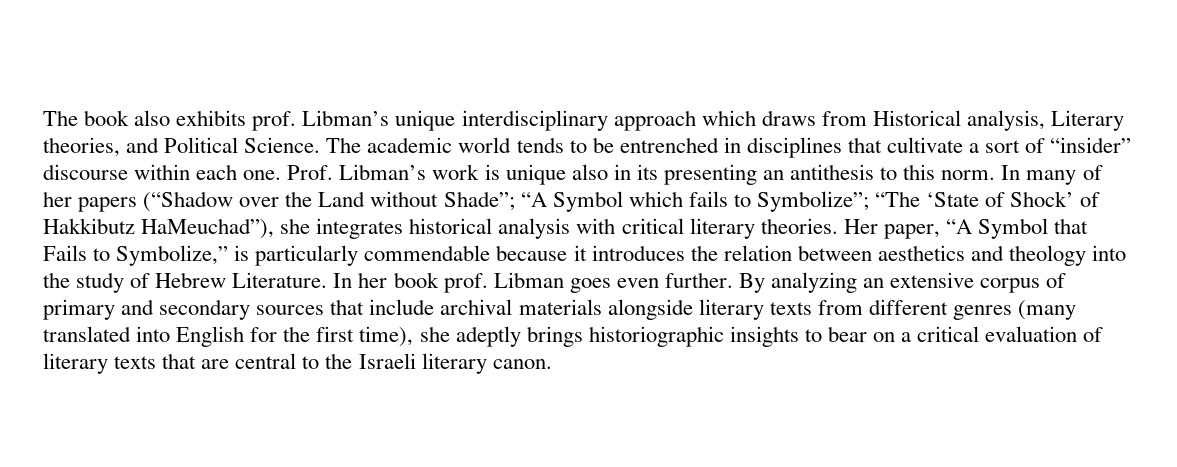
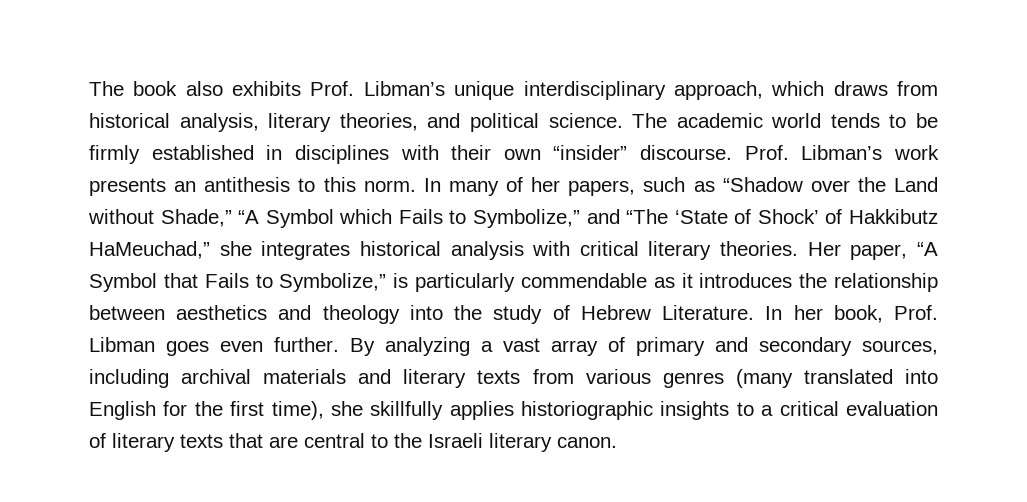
- The book also exhibits prof. Libman’s unique interdisciplinary approach which draws from Historical analysis, Literary theories, and Political Science.
+ The book also exhibits Prof. Libman’s unique interdisciplinary approach, which draws from historical analysis, literary theories, and political science.
- The academic world tends to be entrenched in disciplines that cultivate a sort of “insider” discourse within each one. Prof. Libman’s work is unique also in its presenting an antithesis to this norm.
+ The academic world tends to be firmly established in disciplines with their own “insider” discourse. Prof. Libman’s work presents an antithesis to this norm.
- In many of her papers (“Shadow over the Land without Shade”; “A Symbol which fails to Symbolize”; “The ‘State of Shock’ of Hakkibutz HaMeuchad”), she integrates historical analysis with critical literary theories.
+ In many of her papers, such as “Shadow over the Land without Shade,” “A Symbol which Fails to Symbolize,” and “The ‘State of Shock’ of Hakkibutz HaMeuchad,” she integrates historical analysis with critical literary theories.
- Her paper, “A Symbol that Fails to Symbolize,” is particularly commendable because it introduces the relation between aesthetics and theology into the study of Hebrew Literature.
+ Her paper, “A Symbol that Fails to Symbolize,” is particularly commendable as it introduces the relationship between aesthetics and theology into the study of Hebrew Literature.
- In her book prof. Libman goes even further.
+ In her book, Prof. Libman goes even further.
- By analyzing an extensive corpus of primary and secondary sources that include archival materials alongside literary texts from different genres (many translated into English for the first time), she adeptly brings historiographic insights to bear on a critical evaluation of literary texts that are central to the Israeli literary canon.
+ By analyzing a vast array of primary and secondary sources, including archival materials and literary texts from various genres (many translated into English for the first time), she skillfully applies historiographic insights to a critical evaluation of literary texts that are central to the Israeli literary canon.

